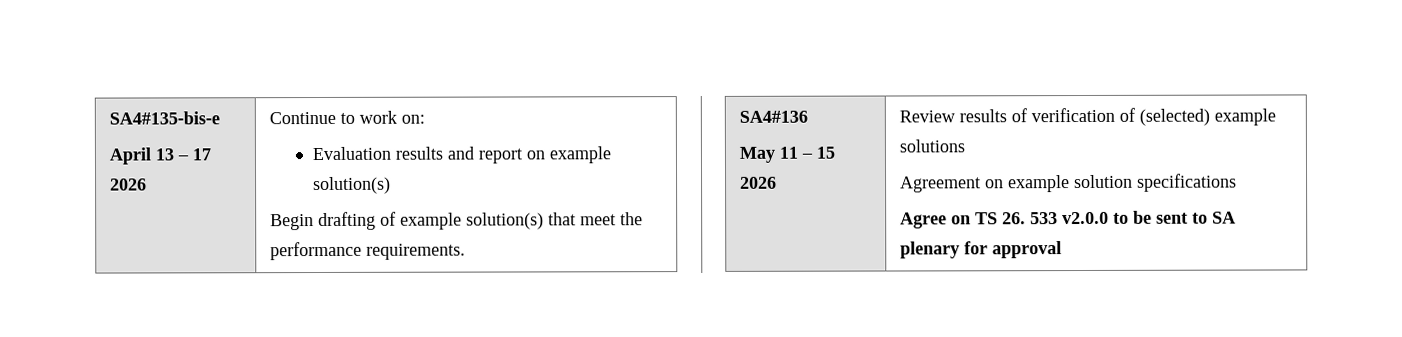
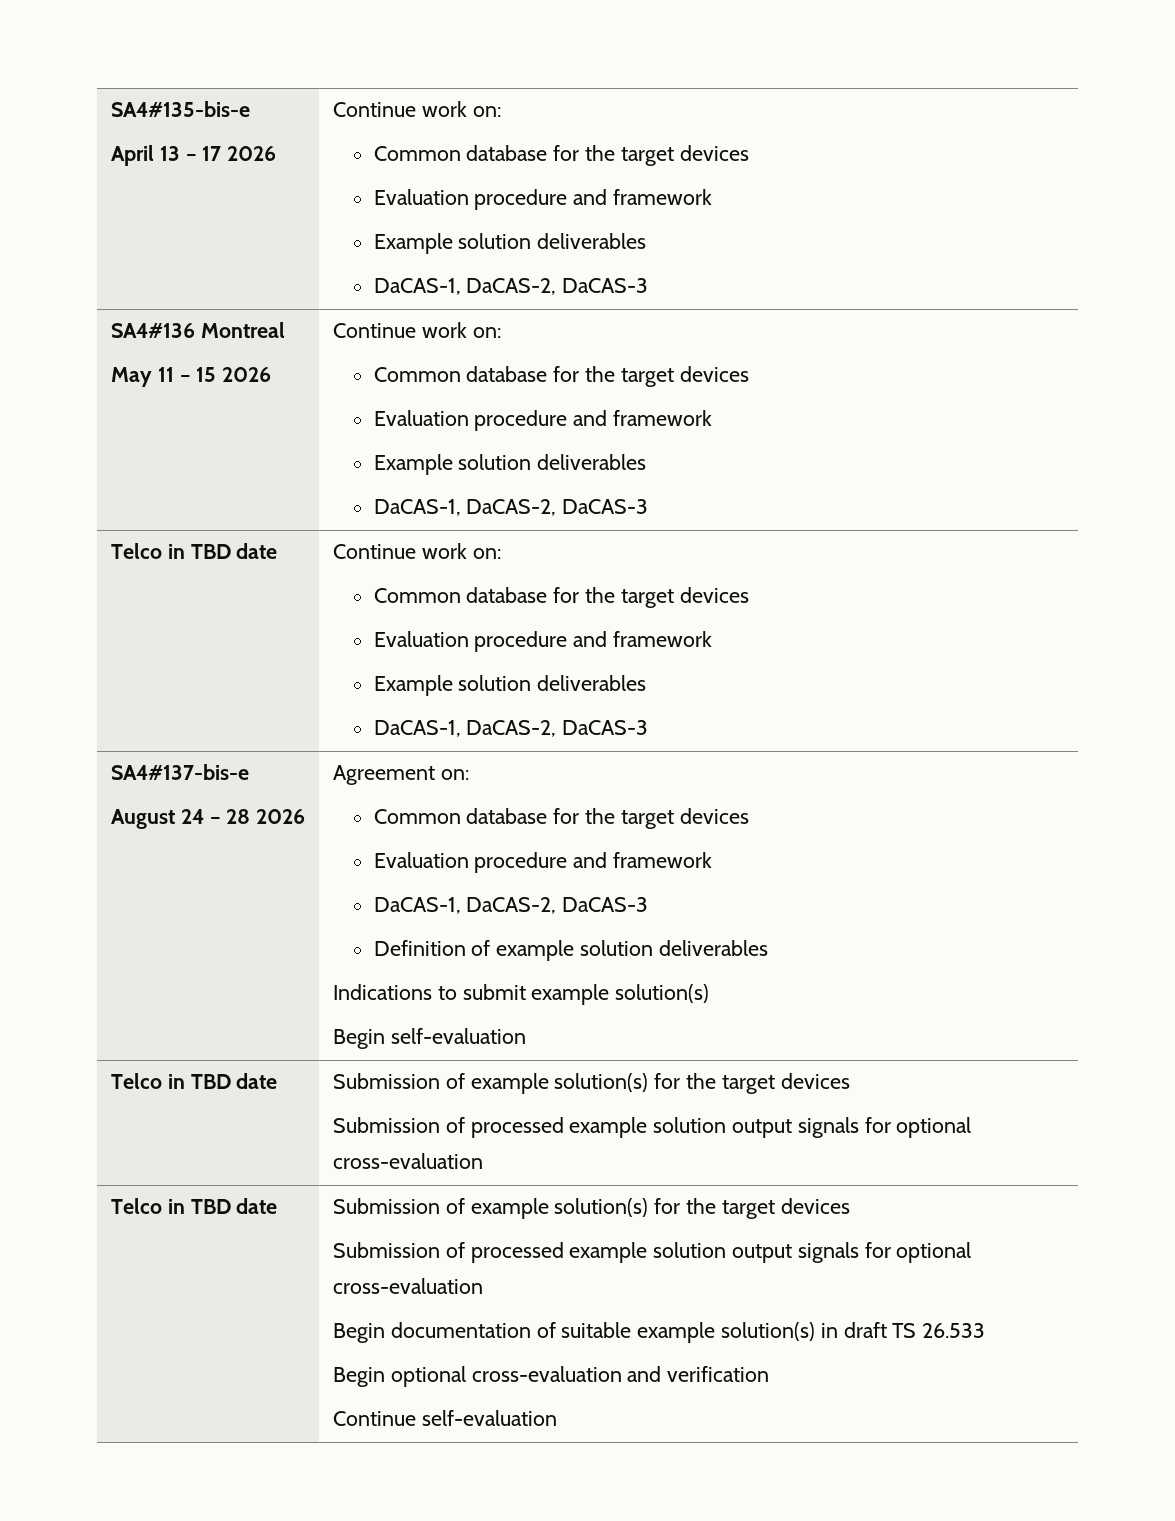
  SA4#135-bis-e
- April 13 – 17 2026 | Continue to work on:
- Evaluation results and report on example solution(s)
- Begin drafting of example solution(s) that meet the performance requirements.
+ April 13 – 17 2026 | Continue work on:
+ Common database for the target devices
+ Evaluation procedure and framework
+ Example solution deliverables
+ DaCAS-1, DaCAS-2, DaCAS-3
- SA4#136
- May 11 – 15 2026 | Review results of verification of (selected) example solutions
- Agreement on example solution specifications
- Agree on TS 26. 533 v2.0.0 to be sent to SA plenary for approval
+ SA4#136 Montreal
+ May 11 – 15 2026 | Continue work on:
+ Common database for the target devices
+ Evaluation procedure and framework
+ Example solution deliverables
+ DaCAS-1, DaCAS-2, DaCAS-3
+ Telco in TBD date | Continue work on:
+ Common database for the target devices
+ Evaluation procedure and framework
+ Example solution deliverables
+ DaCAS-1, DaCAS-2, DaCAS-3
+ SA4#137-bis-e
+ August 24 – 28 2026 | Agreement on:
+ Common database for the target devices
+ Evaluation procedure and framework
+ DaCAS-1, DaCAS-2, DaCAS-3
+ Definition of example solution deliverables
+ Indications to submit example solution(s)
+ Begin self-evaluation
+ Telco in TBD date | Submission of example solution(s) for the target devices
+ Submission of processed example solution output signals for optional cross-evaluation
+ Telco in TBD date | Submission of example solution(s) for the target devices
+ Submission of processed example solution output signals for optional cross-evaluation
+ Begin documentation of suitable example solution(s) in draft TS 26.533
+ Begin optional cross-evaluation and verification
+ Continue self-evaluation

